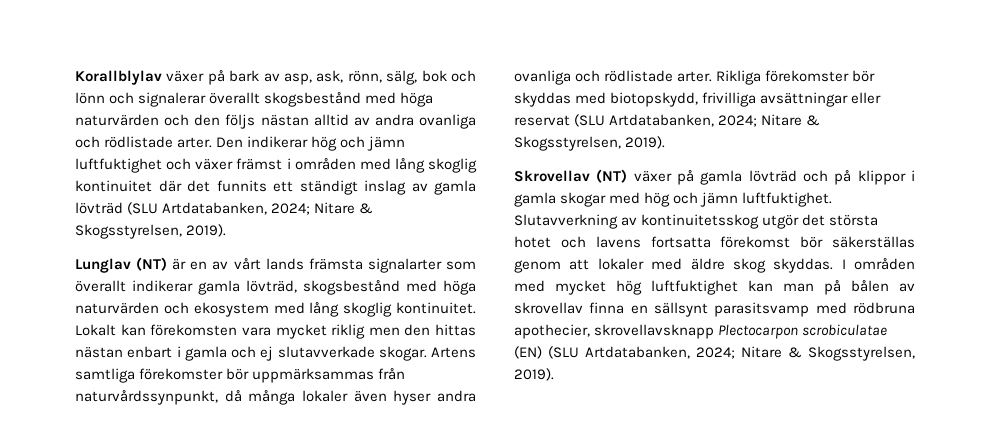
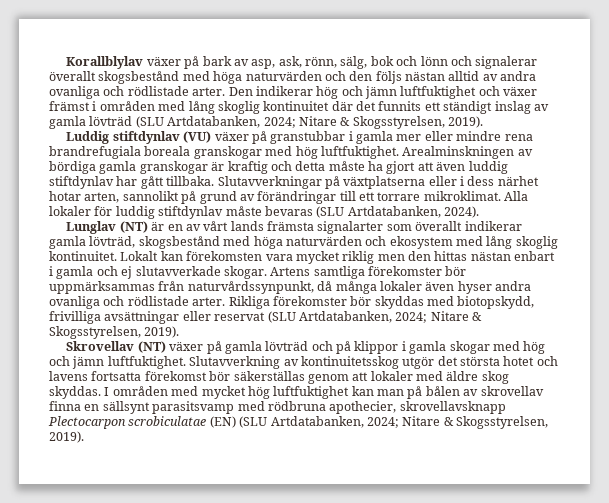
+ Luddig stiftdynlav (VU) växer på granstubbar i gamla mer eller mindre rena brandrefugiala boreala granskogar med hög luftfuktighet. Arealminskningen av bördiga gamla granskogar är kraftig och detta måste ha gjort att även luddig stiftdynlav har gått tillbaka. Slutavverkningar på växtplatserna eller i dess närhet hotar arten, sannolikt på grund av förändringar till ett torrare mikroklimat. Alla lokaler för luddig stiftdynlav måste bevaras (SLU Artdatabanken, 2024).

